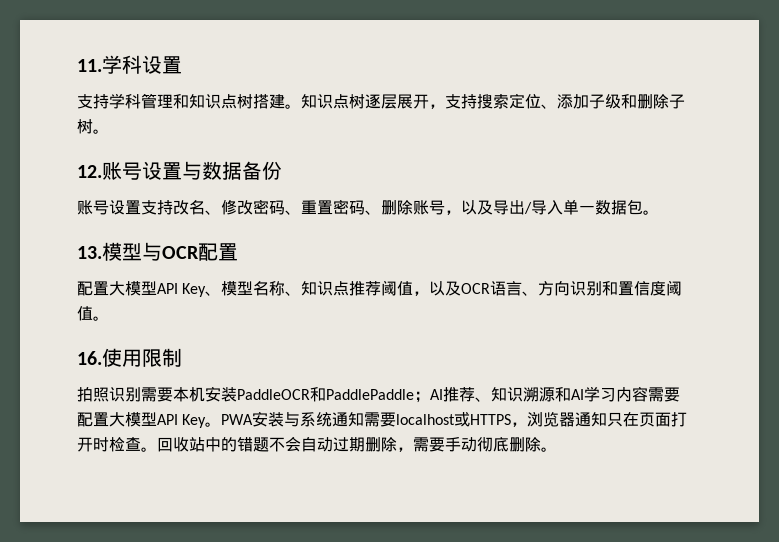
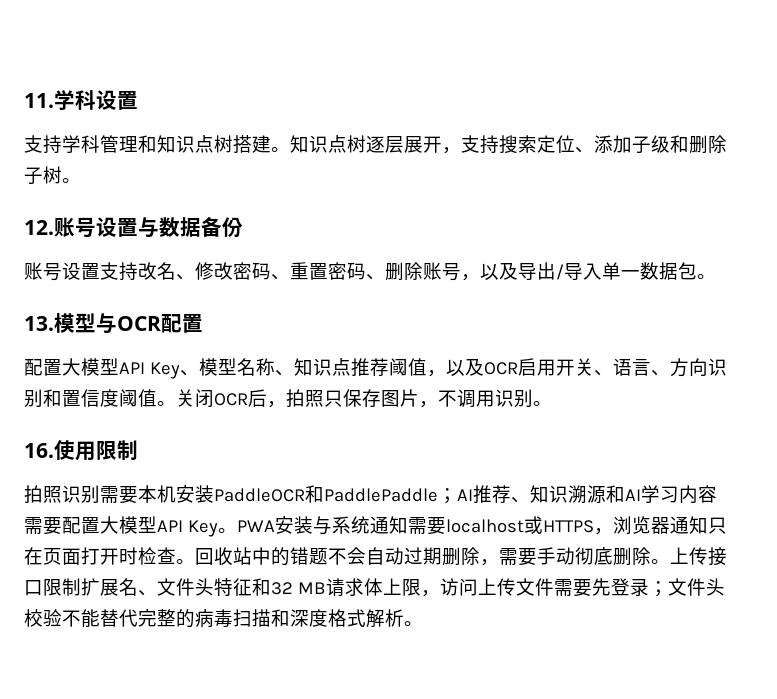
- 配置大模型API Key、模型名称、知识点推荐阈值，以及OCR语言、方向识别和置信度阈值。
+ 配置大模型API Key、模型名称、知识点推荐阈值，以及OCR启用开关、语言、方向识别和置信度阈值。关闭OCR后，拍照只保存图片，不调用识别。
+ 上传接口限制扩展名、文件头特征和32 MB请求体上限，访问上传文件需要先登录；文件头校验不能替代完整的病毒扫描和深度格式解析。

